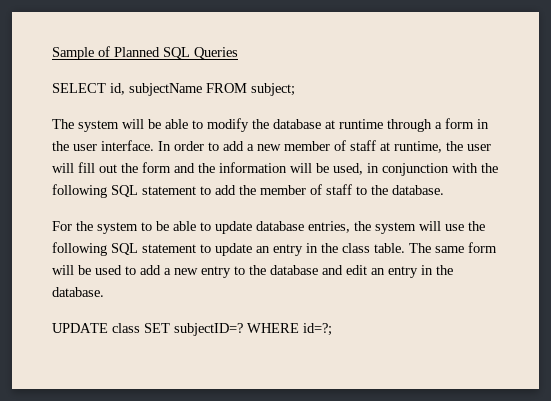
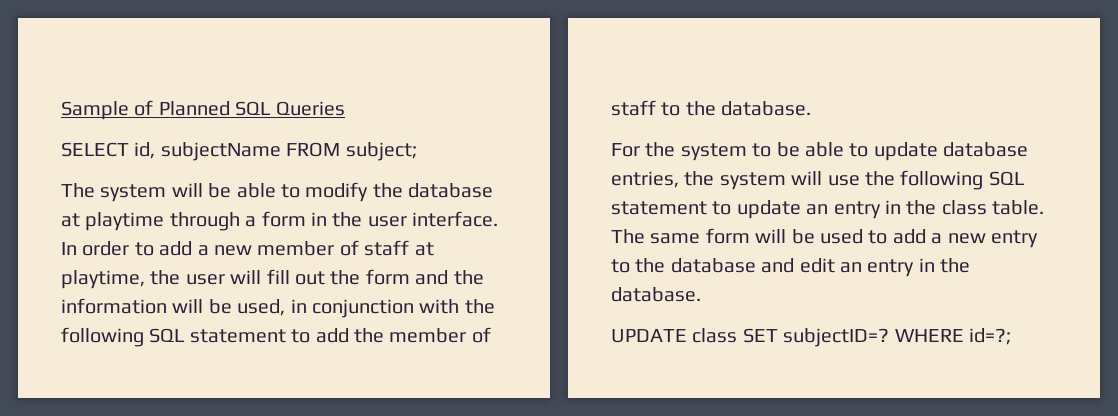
- The system will be able to modify the database at runtime through a form in the user interface.
+ The system will be able to modify the database at playtime through a form in the user interface.
- In order to add a new member of staff at runtime, the user will fill out the form and the information will be used, in conjunction with the following SQL statement to add the member of staff to the database.
+ In order to add a new member of staff at playtime, the user will fill out the form and the information will be used, in conjunction with the following SQL statement to add the member of staff to the database.

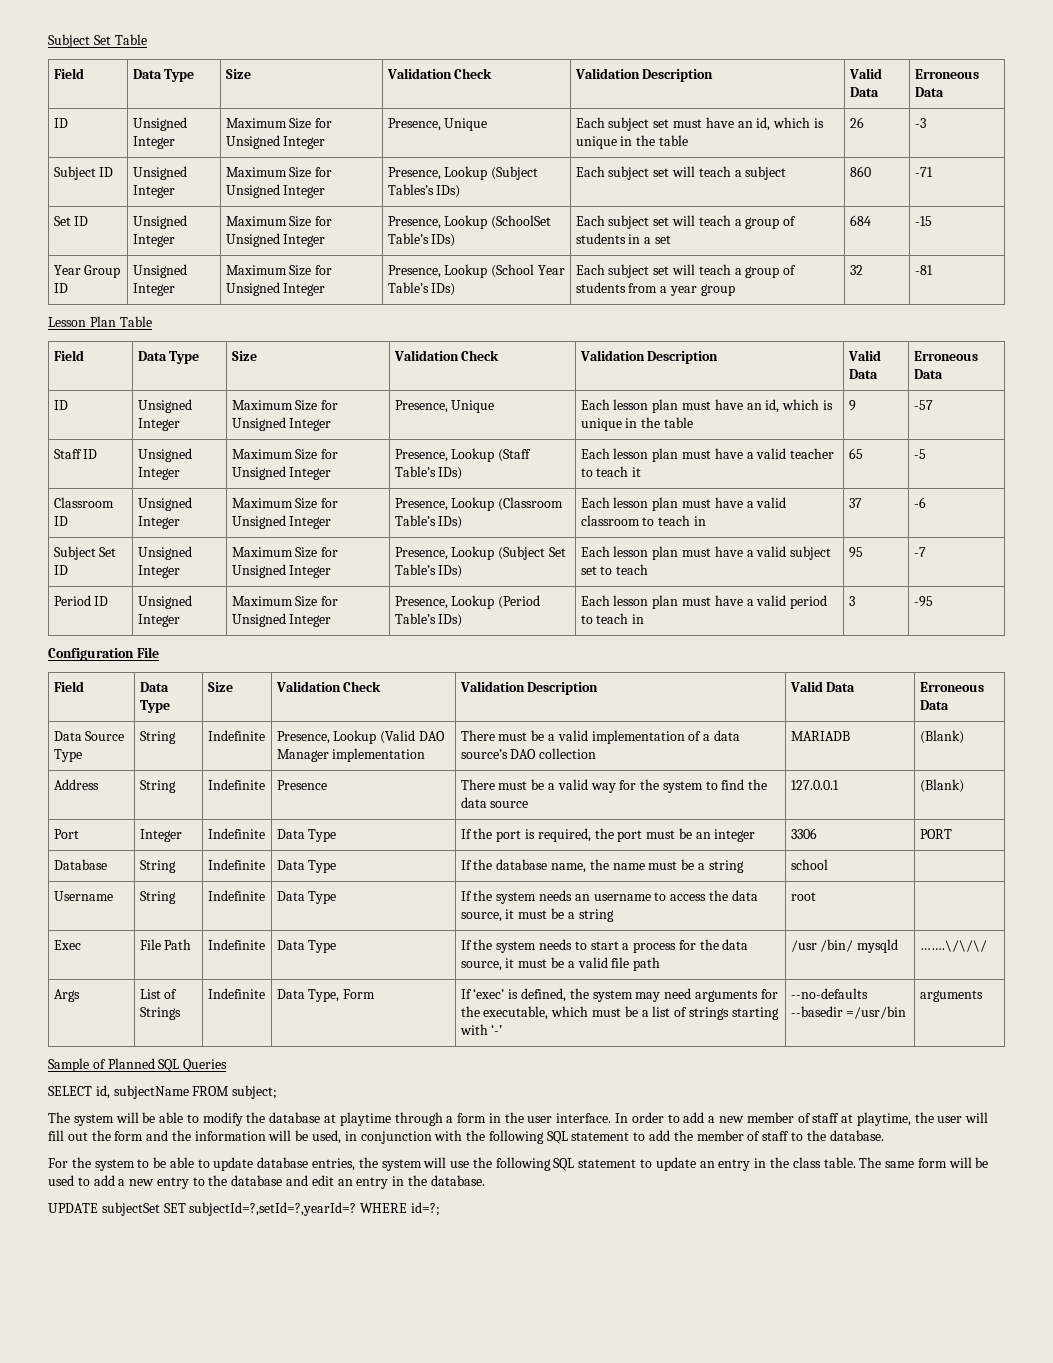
+ Subject Set Table
+ Field | Data Type | Size | Validation Check | Validation Description | Valid Data | Erroneous Data
+ ID | Unsigned Integer | Maximum Size for Unsigned Integer | Presence, Unique | Each subject set must have an id, which is unique in the table | 26 | -3
+ Subject ID | Unsigned Integer | Maximum Size for Unsigned Integer | Presence, Lookup (Subject Tables’s IDs) | Each subject set will teach a subject | 860 | -71
+ Set ID | Unsigned Integer | Maximum Size for Unsigned Integer | Presence, Lookup (SchoolSet Table’s IDs) | Each subject set will teach a group of students in a set | 684 | -15
+ Year Group ID | Unsigned Integer | Maximum Size for Unsigned Integer | Presence, Lookup (School Year Table’s IDs) | Each subject set will teach a group of students from a year group | 32 | -81
+ Lesson Plan Table
+ Field | Data Type | Size | Validation Check | Validation Description | Valid Data | Erroneous Data
+ ID | Unsigned Integer | Maximum Size for Unsigned Integer | Presence, Unique | Each lesson plan must have an id, which is unique in the table | 9 | -57
+ Staff ID | Unsigned Integer | Maximum Size for Unsigned Integer | Presence, Lookup (Staff Table’s IDs) | Each lesson plan must have a valid teacher to teach it | 65 | -5
+ Classroom ID | Unsigned Integer | Maximum Size for Unsigned Integer | Presence, Lookup (Classroom Table’s IDs) | Each lesson plan must have a valid classroom to teach in | 37 | -6
+ Subject Set ID | Unsigned Integer | Maximum Size for Unsigned Integer | Presence, Lookup (Subject Set Table’s IDs) | Each lesson plan must have a valid subject set to teach | 95 | -7
+ Period ID | Unsigned Integer | Maximum Size for Unsigned Integer | Presence, Lookup (Period Table’s IDs) | Each lesson plan must have a valid period to teach in | 3 | -95
+ Configuration File
+ Field | Data Type | Size | Validation Check | Validation Description | Valid Data | Erroneous Data
+ Data Source Type | String | Indefinite | Presence, Lookup (Valid DAO Manager implementation | There must be a valid implementation of a data source’s DAO collection | MARIADB | (Blank)
+ Address | String | Indefinite | Presence | There must be a valid way for the system to find the data source | 127.0.0.1 | (Blank)
+ Port | Integer | Indefinite | Data Type | If the port is required, the port must be an integer | 3306 | PORT
+ Database | String | Indefinite | Data Type | If the database name, the name must be a string | school |
+ Username | String | Indefinite | Data Type | If the system needs an username to access the data source, it must be a string | root |
+ Exec | File Path | Indefinite | Data Type | If the system needs to start a process for the data source, it must be a valid file path | /usr /bin/ mysqld | …….\/\/\/
+ Args | List of Strings | Indefinite | Data Type, Form | If ‘exec’ is defined, the system may need arguments for the executable, which must be a list of strings starting with ‘-’ | --no-defaults --basedir =/usr/bin | arguments
- UPDATE class SET subjectID=?
+ UPDATE subjectSet SET subjectId=?,setId=?,yearId=?

